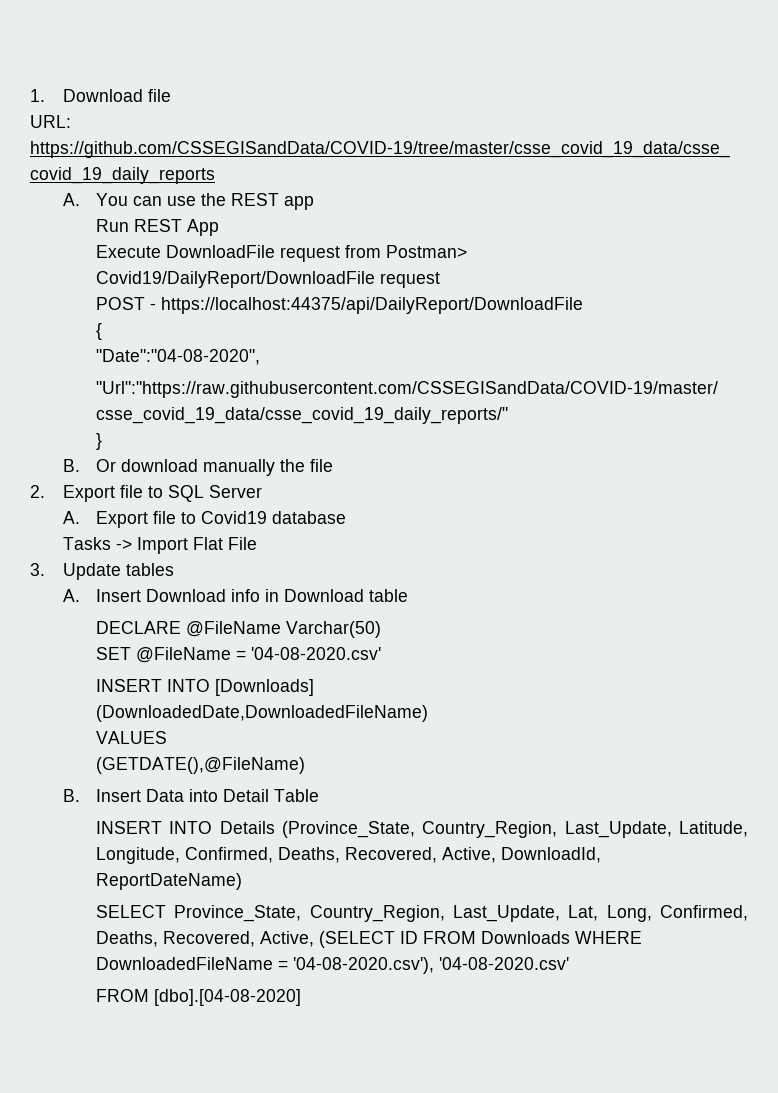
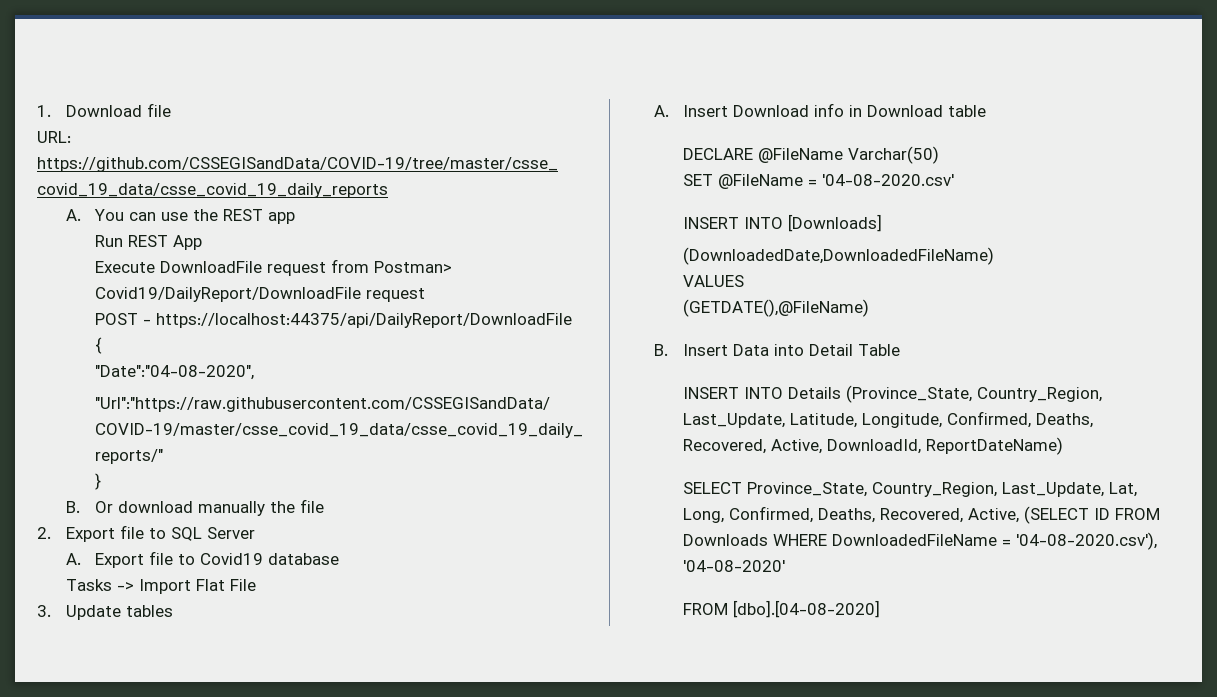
- SELECT Province_State, Country_Region, Last_Update, Lat, Long, Confirmed, Deaths, Recovered, Active, (SELECT ID FROM Downloads WHERE DownloadedFileName = '04-08-2020.csv'), '04-08-2020.csv'
+ SELECT Province_State, Country_Region, Last_Update, Lat, Long, Confirmed, Deaths, Recovered, Active, (SELECT ID FROM Downloads WHERE DownloadedFileName = '04-08-2020.csv'), '04-08-2020'

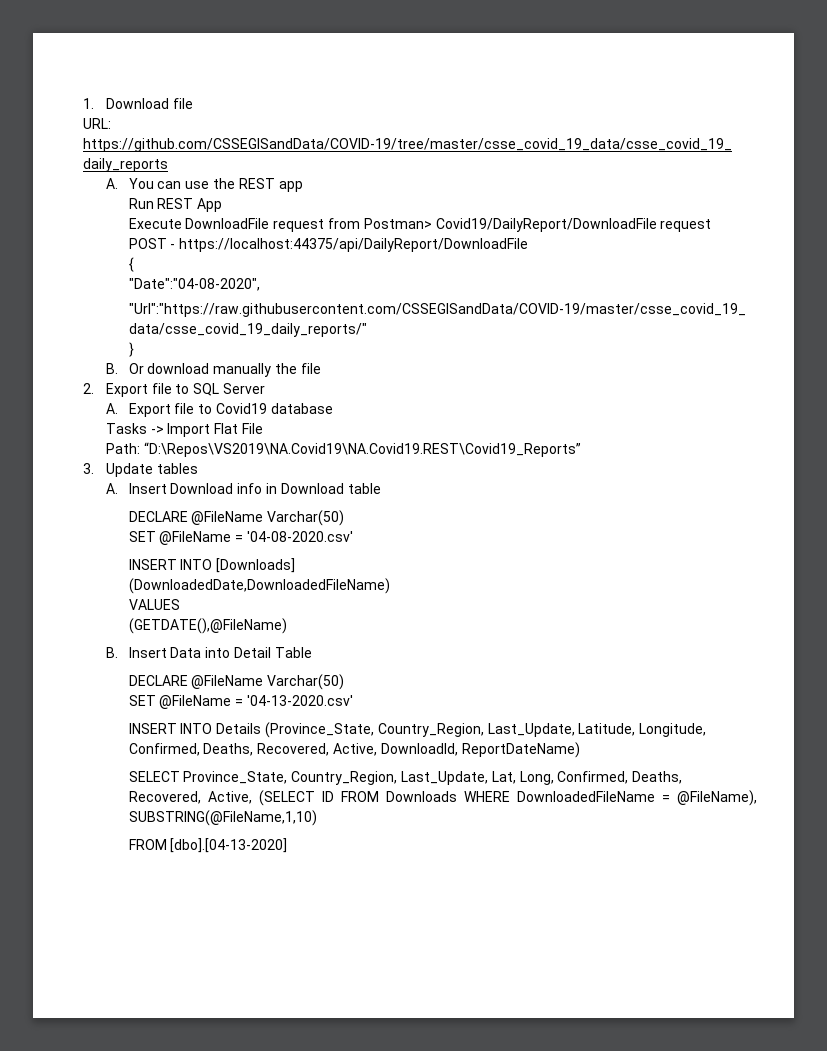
+ Path: “D:\Repos\VS2019\NA.Covid19\NA.Covid19.REST\Covid19_Reports”
  B. Insert Data into Detail Table
+ DECLARE @FileName Varchar(50)
+ SET @FileName = '04-13-2020.csv'
- SELECT Province_State, Country_Region, Last_Update, Lat, Long, Confirmed, Deaths, Recovered, Active, (SELECT ID FROM Downloads WHERE DownloadedFileName = '04-08-2020.csv'), '04-08-2020'
- FROM [dbo].[04-08-2020]
+ SELECT Province_State, Country_Region, Last_Update, Lat, Long, Confirmed, Deaths, Recovered, Active, (SELECT ID FROM Downloads WHERE DownloadedFileName = @FileName), SUBSTRING(@FileName,1,10)
+ FROM [dbo].[04-13-2020]

